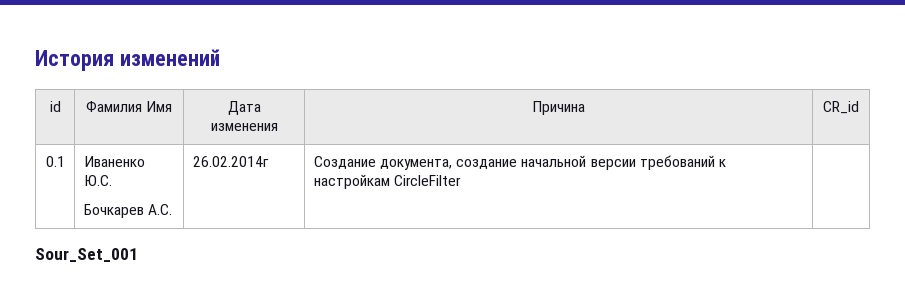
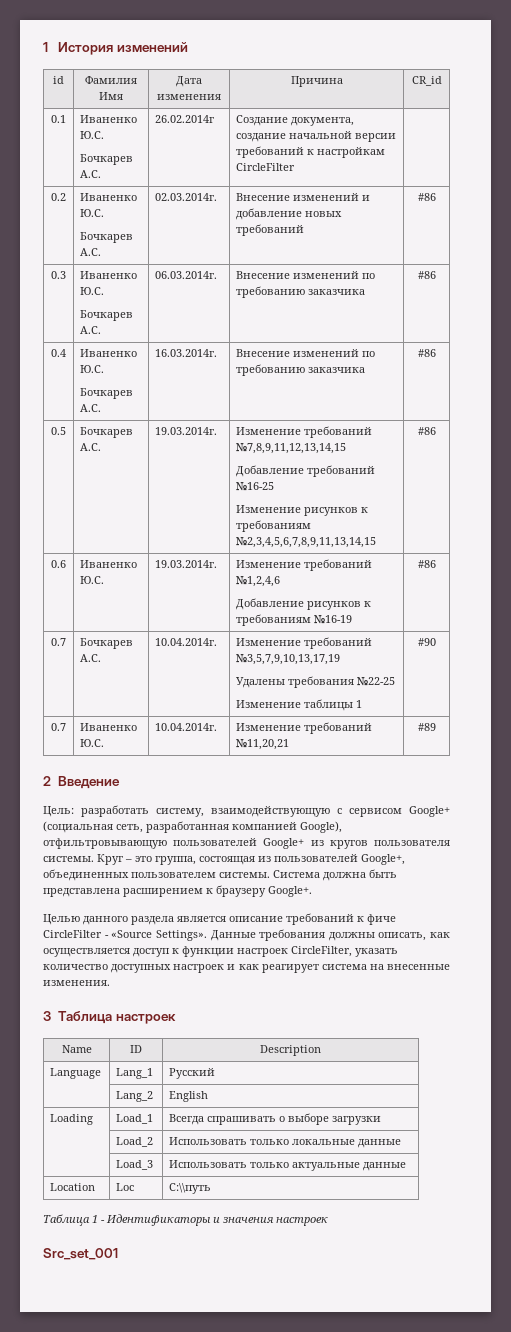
- История изменений
+ 1 История изменений
- Sour_Set_001
+ 0.2 | Иваненко Ю.С.
+ Бочкарев А.С. | 02.03.2014г. | Внесение изменений и добавление новых требований | #86
+ 0.3 | Иваненко Ю.С.
+ Бочкарев А.С. | 06.03.2014г. | Внесение изменений по требованию заказчика | #86
+ 0.4 | Иваненко Ю.С.
+ Бочкарев А.С. | 16.03.2014г. | Внесение изменений по требованию заказчика | #86
+ 0.5 | Бочкарев А.С. | 19.03.2014г. | Изменение требований №7,8,9,11,12,13,14,15
+ Добавление требований №16-25
+ Изменение рисунков к требованиям №2,3,4,5,6,7,8,9,11,13,14,15 | #86
+ 0.6 | Иваненко Ю.С. | 19.03.2014г. | Изменение требований №1,2,4,6
+ Добавление рисунков к требованиям №16-19 | #86
+ 0.7 | Бочкарев А.С. | 10.04.2014г. | Изменение требований №3,5,7,9,10,13,17,19
+ Удалены требования №22-25
+ Изменение таблицы 1 | #90
+ 0.7 | Иваненко Ю.С. | 10.04.2014г. | Изменение требований №11,20,21 | #89
+ 2 Введение
+ Цель: разработать систему, взаимодействующую с сервисом Google+ (социальная сеть, разработанная компанией Google), отфильтровывающую пользователей Google+ из кругов пользователя системы. Круг – это группа, состоящая из пользователей Google+, объединенных пользователем системы. Система должна быть представлена расширением к браузеру Google+.
+ Целью данного раздела является описание требований к фиче CircleFilter - «Source Settings». Данные требования должны описать, как осуществляется доступ к функции настроек CircleFilter, указать количество доступных настроек и как реагирует система на внесенные изменения.
+ 3 Таблица настроек
+ Name | ID | Description
+ Language | Lang_1 | Русский
+ | Lang_2 | English
+ Loading | Load_1 | Всегда спрашивать о выборе загрузки
+ | Load_2 | Использовать только локальные данные
+ | Load_3 | Использовать только актуальные данные
+ Location | Loc | C:\\путь
+ Таблица 1 - Идентификаторы и значения настроек
+ Src_set_001

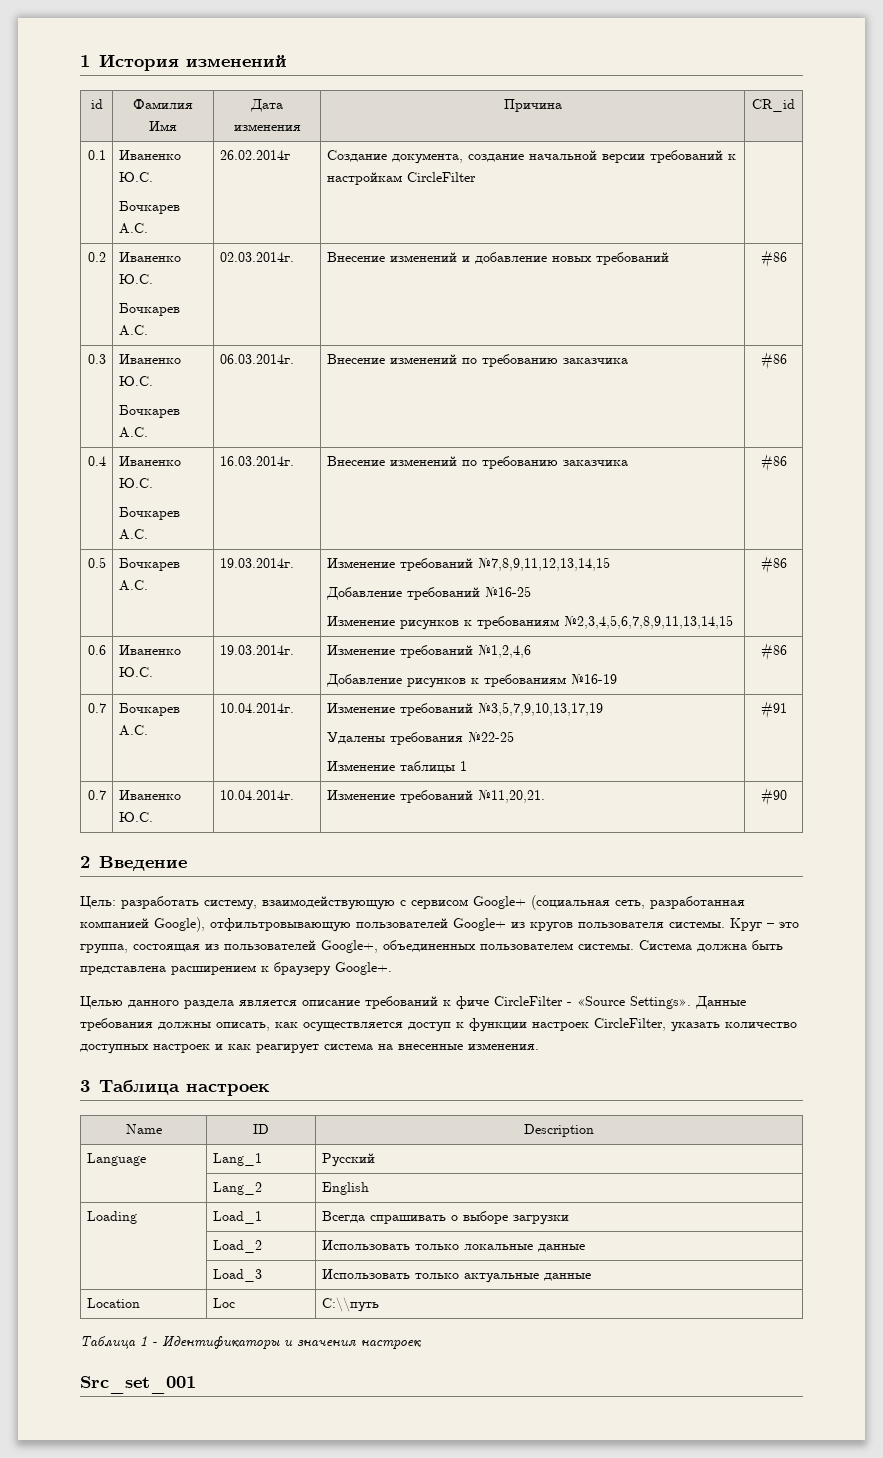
  0.7 | Бочкарев А.С. | 10.04.2014г. | Изменение требований №3,5,7,9,10,13,17,19
  Удалены требования №22-25
- Изменение таблицы 1 | #90
+ Изменение таблицы 1 | #91
- 0.7 | Иваненко Ю.С. | 10.04.2014г. | Изменение требований №11,20,21 | #89
+ 0.7 | Иваненко Ю.С. | 10.04.2014г. | Изменение требований №11,20,21. | #90

